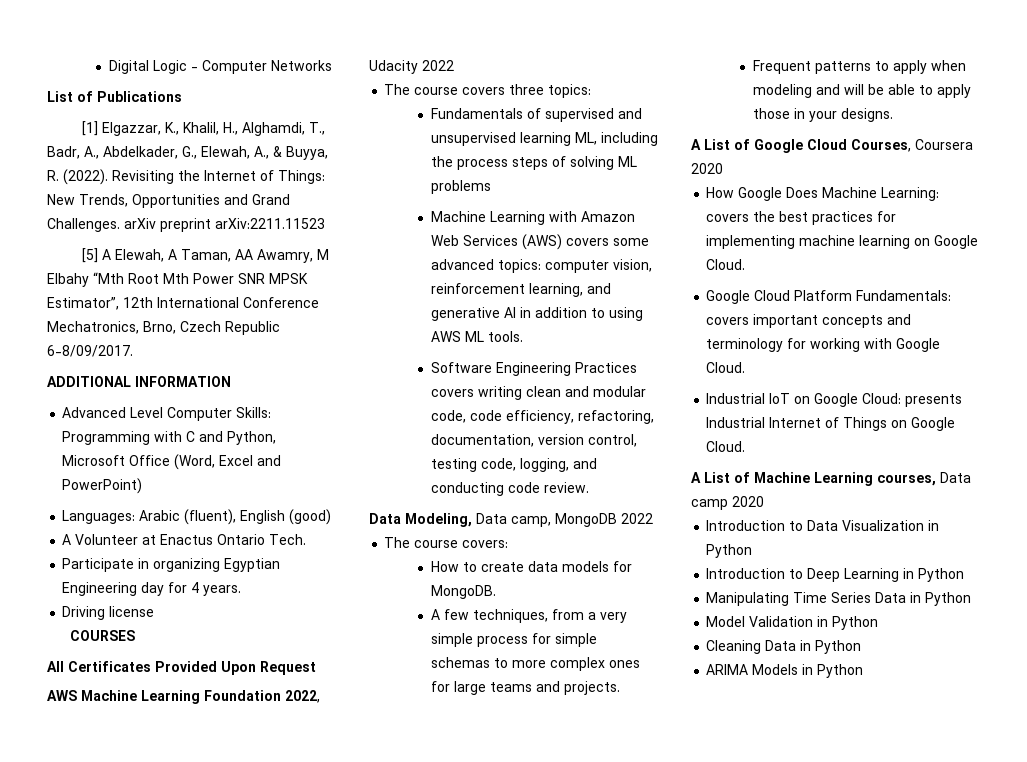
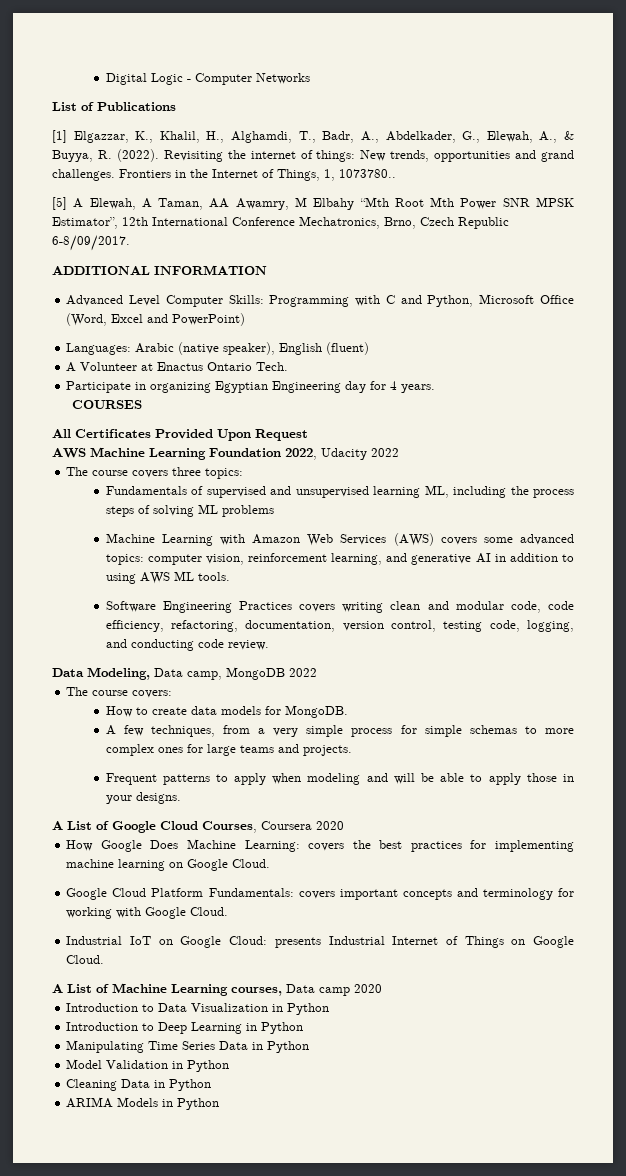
- Revisiting the Internet of Things: New Trends, Opportunities and Grand Challenges. arXiv preprint arXiv:2211.11523
+ Revisiting the internet of things: New trends, opportunities and grand challenges. Frontiers in the Internet of Things, 1, 1073780..
- Languages: Arabic (fluent), English (good)
+ Languages: Arabic (native speaker), English (fluent)
- Driving license

